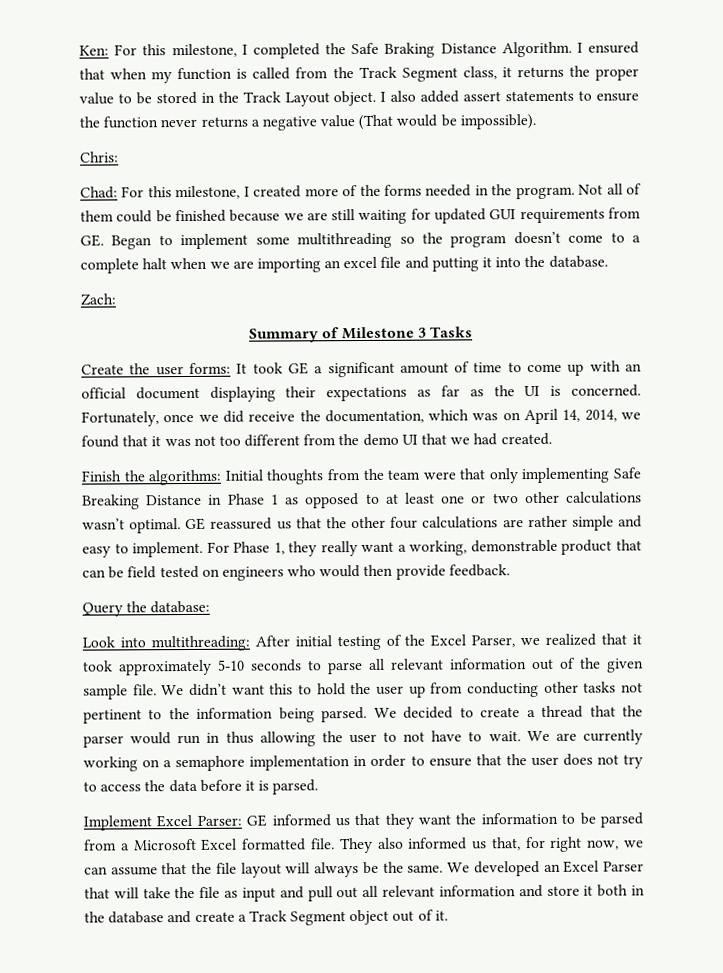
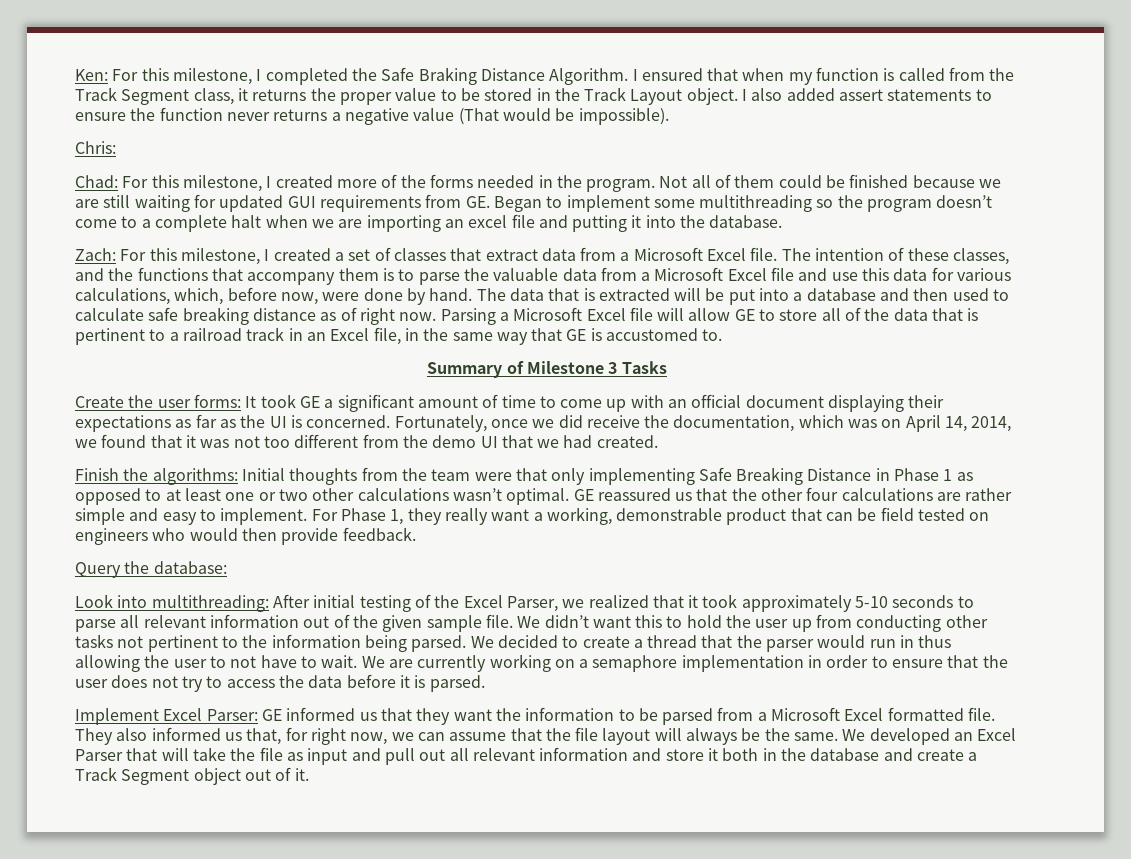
- Zach:
+ Zach: For this milestone, I created a set of classes that extract data from a Microsoft Excel file. The intention of these classes, and the functions that accompany them is to parse the valuable data from a Microsoft Excel file and use this data for various calculations, which, before now, were done by hand. The data that is extracted will be put into a database and then used to calculate safe breaking distance as of right now. Parsing a Microsoft Excel file will allow GE to store all of the data that is pertinent to a railroad track in an Excel file, in the same way that GE is accustomed to.

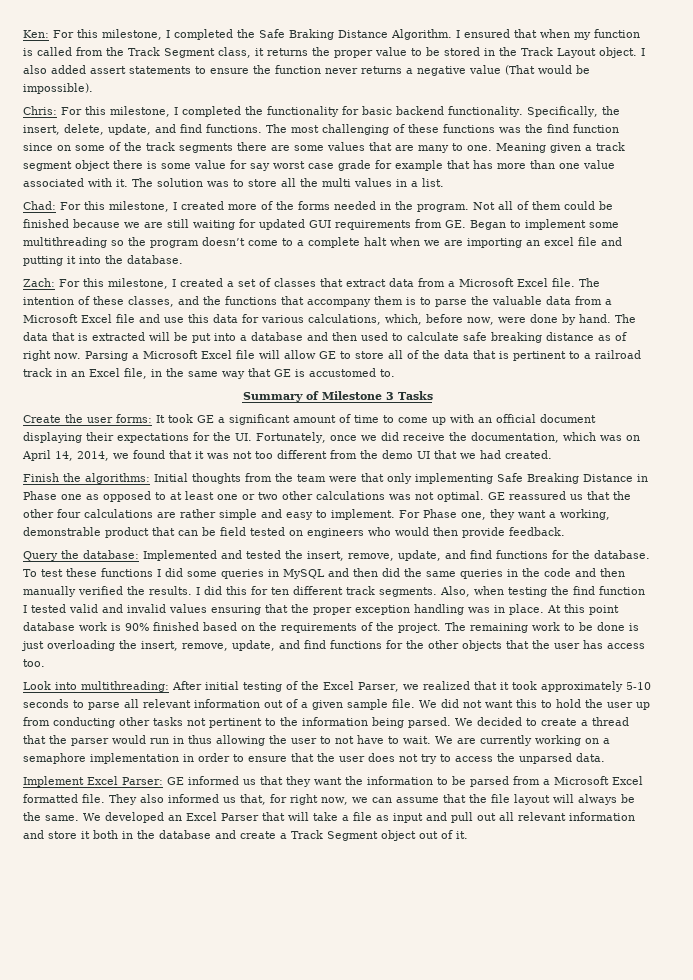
- Chris:
+ Chris: For this milestone, I completed the functionality for basic backend functionality. Specifically, the insert, delete, update, and find functions. The most challenging of these functions was the find function since on some of the track segments there are some values that are many to one. Meaning given a track segment object there is some value for say worst case grade for example that has more than one value associated with it. The solution was to store all the multi values in a list.
- Create the user forms: It took GE a significant amount of time to come up with an official document displaying their expectations as far as the UI is concerned. Fortunately, once we did receive the documentation, which was on April 14, 2014, we found that it was not too different from the demo UI that we had created.
+ Create the user forms: It took GE a significant amount of time to come up with an official document displaying their expectations for the UI. Fortunately, once we did receive the documentation, which was on April 14, 2014, we found that it was not too different from the demo UI that we had created.
- Finish the algorithms: Initial thoughts from the team were that only implementing Safe Breaking Distance in Phase 1 as opposed to at least one or two other calculations wasn’t optimal.
+ Finish the algorithms: Initial thoughts from the team were that only implementing Safe Breaking Distance in Phase one as opposed to at least one or two other calculations was not optimal.
- For Phase 1, they really want a working, demonstrable product that can be field tested on engineers who would then provide feedback.
+ For Phase one, they want a working, demonstrable product that can be field tested on engineers who would then provide feedback.
- Query the database:
+ Query the database: Implemented and tested the insert, remove, update, and find functions for the database. To test these functions I did some queries in MySQL and then did the same queries in the code and then manually verified the results. I did this for ten different track segments. Also, when testing the find function I tested valid and invalid values ensuring that the proper exception handling was in place. At this point database work is 90% finished based on the requirements of the project. The remaining work to be done is just overloading the insert, remove, update, and find functions for the other objects that the user has access too.
- Look into multithreading: After initial testing of the Excel Parser, we realized that it took approximately 5-10 seconds to parse all relevant information out of the given sample file.
+ Look into multithreading: After initial testing of the Excel Parser, we realized that it took approximately 5-10 seconds to parse all relevant information out of a given sample file.
- We didn’t want this to hold the user up from conducting other tasks not pertinent to the information being parsed.
+ We did not want this to hold the user up from conducting other tasks not pertinent to the information being parsed.
- We are currently working on a semaphore implementation in order to ensure that the user does not try to access the data before it is parsed.
+ We are currently working on a semaphore implementation in order to ensure that the user does not try to access the unparsed data.
- We developed an Excel Parser that will take the file as input and pull out all relevant information and store it both in the database and create a Track Segment object out of it.
+ We developed an Excel Parser that will take a file as input and pull out all relevant information and store it both in the database and create a Track Segment object out of it.

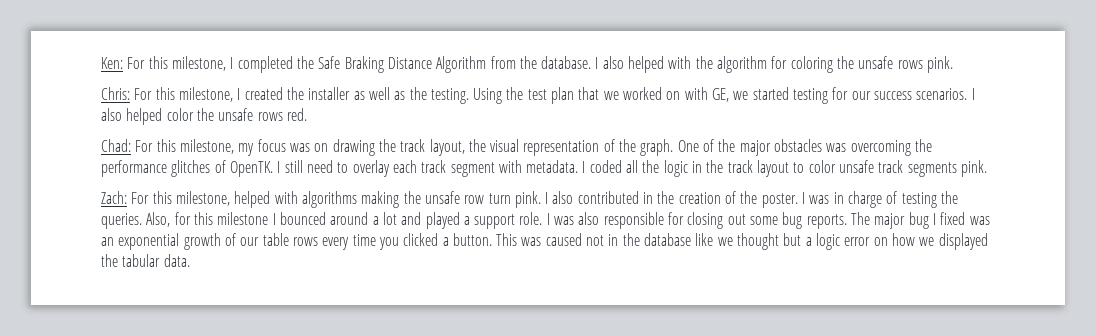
- Ken: For this milestone, I completed the Safe Braking Distance Algorithm. I ensured that when my function is called from the Track Segment class, it returns the proper value to be stored in the Track Layout object. I also added assert statements to ensure the function never returns a negative value (That would be impossible).
+ Ken: For this milestone, I completed the Safe Braking Distance Algorithm from the database. I also helped with the algorithm for coloring the unsafe rows pink.
- Chris: For this milestone, I completed the functionality for basic backend functionality. Specifically, the insert, delete, update, and find functions. The most challenging of these functions was the find function since on some of the track segments there are some values that are many to one. Meaning given a track segment object there is some value for say worst case grade for example that has more than one value associated with it. The solution was to store all the multi values in a list.
- Chad: For this milestone, I created more of the forms needed in the program. Not all of them could be finished because we are still waiting for updated GUI requirements from GE. Began to implement some multithreading so the program doesn’t come to a complete halt when we are importing an excel file and putting it into the database.
- Zach: For this milestone, I created a set of classes that extract data from a Microsoft Excel file. The intention of these classes, and the functions that accompany them is to parse the valuable data from a Microsoft Excel file and use this data for various calculations, which, before now, were done by hand. The data that is extracted will be put into a database and then used to calculate safe breaking distance as of right now. Parsing a Microsoft Excel file will allow GE to store all of the data that is pertinent to a railroad track in an Excel file, in the same way that GE is accustomed to.
- Summary of Milestone 3 Tasks
- Create the user forms: It took GE a significant amount of time to come up with an official document displaying their expectations for the UI. Fortunately, once we did receive the documentation, which was on April 14, 2014, we found that it was not too different from the demo UI that we had created.
- Finish the algorithms: Initial thoughts from the team were that only implementing Safe Breaking Distance in Phase one as opposed to at least one or two other calculations was not optimal. GE reassured us that the other four calculations are rather simple and easy to implement. For Phase one, they want a working, demonstrable product that can be field tested on engineers who would then provide feedback.
- Query the database: Implemented and tested the insert, remove, update, and find functions for the database. To test these functions I did some queries in MySQL and then did the same queries in the code and then manually verified the results. I did this for ten different track segments. Also, when testing the find function I tested valid and invalid values ensuring that the proper exception handling was in place. At this point database work is 90% finished based on the requirements of the project. The remaining work to be done is just overloading the insert, remove, update, and find functions for the other objects that the user has access too.
- Look into multithreading: After initial testing of the Excel Parser, we realized that it took approximately 5-10 seconds to parse all relevant information out of a given sample file. We did not want this to hold the user up from conducting other tasks not pertinent to the information being parsed. We decided to create a thread that the parser would run in thus allowing the user to not have to wait. We are currently working on a semaphore implementation in order to ensure that the user does not try to access the unparsed data.
- Implement Excel Parser: GE informed us that they want the information to be parsed from a Microsoft Excel formatted file. They also informed us that, for right now, we can assume that the file layout will always be the same. We developed an Excel Parser that will take a file as input and pull out all relevant information and store it both in the database and create a Track Segment object out of it.
+ Chris: For this milestone, I created the installer as well as the testing. Using the test plan that we worked on with GE, we started testing for our success scenarios. I also helped color the unsafe rows red.
+ Chad: For this milestone, my focus was on drawing the track layout, the visual representation of the graph. One of the major obstacles was overcoming the performance glitches of OpenTK. I still need to overlay each track segment with metadata. I coded all the logic in the track layout to color unsafe track segments pink.
+ Zach: For this milestone, helped with algorithms making the unsafe row turn pink. I also contributed in the creation of the poster. I was in charge of testing the queries. Also, for this milestone I bounced around a lot and played a support role. I was also responsible for closing out some bug reports. The major bug I fixed was an exponential growth of our table rows every time you clicked a button. This was caused not in the database like we thought but a logic error on how we displayed the tabular data.

